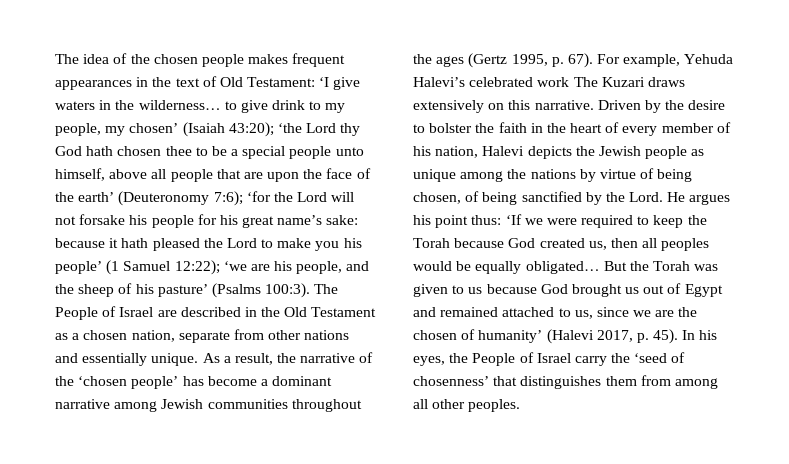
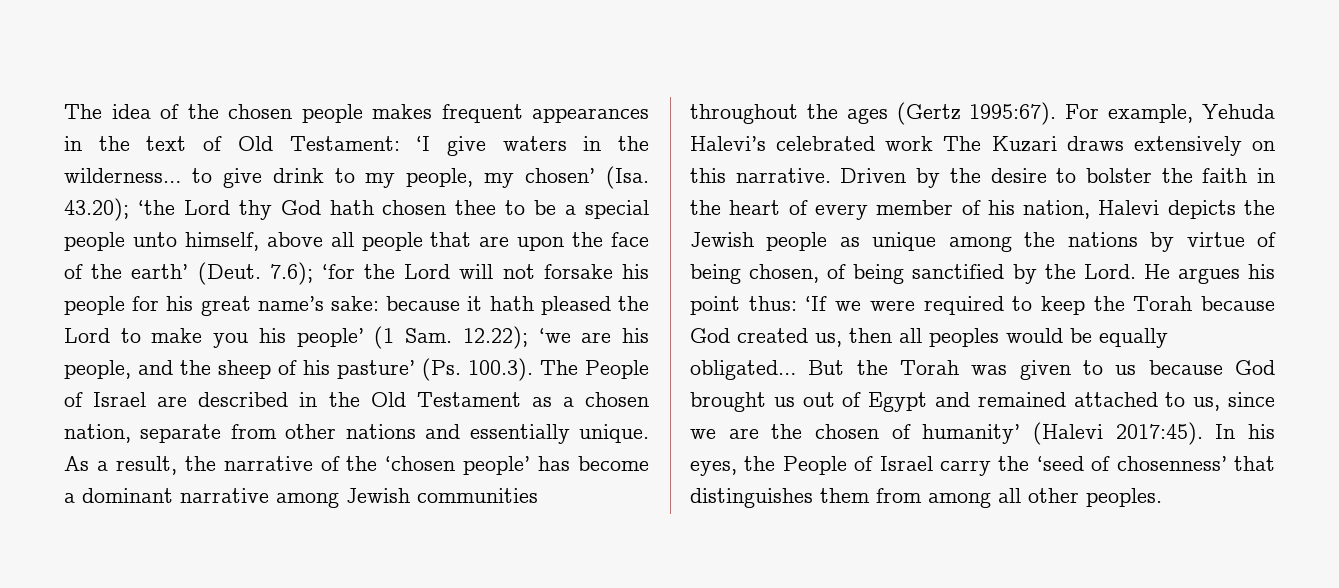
- ‘I give waters in the wilderness… to give drink to my people, my chosen’ (Isaiah 43:20);
+ ‘I give waters in the wilderness… to give drink to my people, my chosen’ (Isa. 43.20);
- ‘the Lord thy God hath chosen thee to be a special people unto himself, above all people that are upon the face of the earth’ (Deuteronomy 7:6);
+ ‘the Lord thy God hath chosen thee to be a special people unto himself, above all people that are upon the face of the earth’ (Deut. 7.6);
- because it hath pleased the Lord to make you his people’ (1 Samuel 12:22);
+ because it hath pleased the Lord to make you his people’ (1 Sam. 12.22);
- ‘we are his people, and the sheep of his pasture’ (Psalms 100:3). The People of Israel are described in the Old Testament as a chosen nation, separate from other nations and essentially unique.
+ ‘we are his people, and the sheep of his pasture’ (Ps. 100.3). The People of Israel are described in the Old Testament as a chosen nation, separate from other nations and essentially unique.
- As a result, the narrative of the ‘chosen people’ has become a dominant narrative among Jewish communities throughout the ages (Gertz 1995, p. 67).
+ As a result, the narrative of the ‘chosen people’ has become a dominant narrative among Jewish communities throughout the ages (Gertz 1995:67).
- But the Torah was given to us because God brought us out of Egypt and remained attached to us, since we are the chosen of humanity’ (Halevi 2017, p. 45).
+ But the Torah was given to us because God brought us out of Egypt and remained attached to us, since we are the chosen of humanity’ (Halevi 2017:45).

